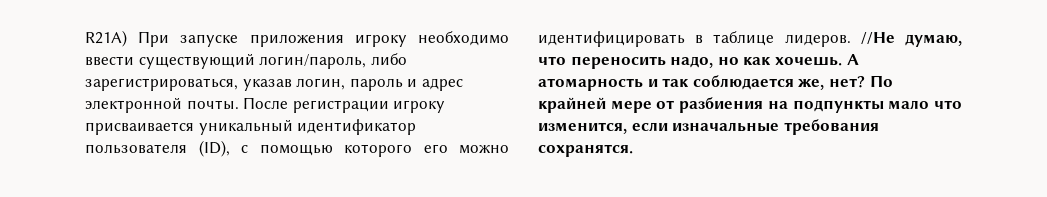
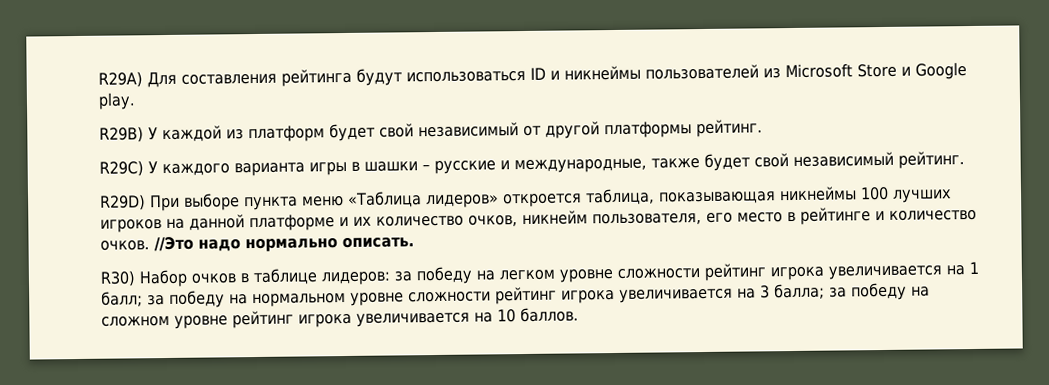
- R21A) При запуске приложения игроку необходимо ввести существующий логин/пароль, либо зарегистрироваться, указав логин, пароль и адрес электронной почты. После регистрации игроку присваивается уникальный идентификатор пользователя (ID), с помощью которого его можно идентифицировать в таблице лидеров. //Не думаю, что переносить надо, но как хочешь. А атомарность и так соблюдается же, нет? По крайней мере от разбиения на подпункты мало что изменится, если изначальные требования сохранятся.
+ R29A) Для составления рейтинга будут использоваться ID и никнеймы пользователей из Microsoft Store и Google play.
+ R29B) У каждой из платформ будет свой независимый от другой платформы рейтинг.
+ R29C) У каждого варианта игры в шашки – русские и международные, также будет свой независимый рейтинг.
+ R29D) При выборе пункта меню «Таблица лидеров» откроется таблица, показывающая никнеймы 100 лучших игроков на данной платформе и их количество очков, никнейм пользователя, его место в рейтинге и количество очков. //Это надо нормально описать.
+ R30) Набор очков в таблице лидеров: за победу на легком уровне сложности рейтинг игрока увеличивается на 1 балл; за победу на нормальном уровне сложности рейтинг игрока увеличивается на 3 балла; за победу на сложном уровне рейтинг игрока увеличивается на 10 баллов.

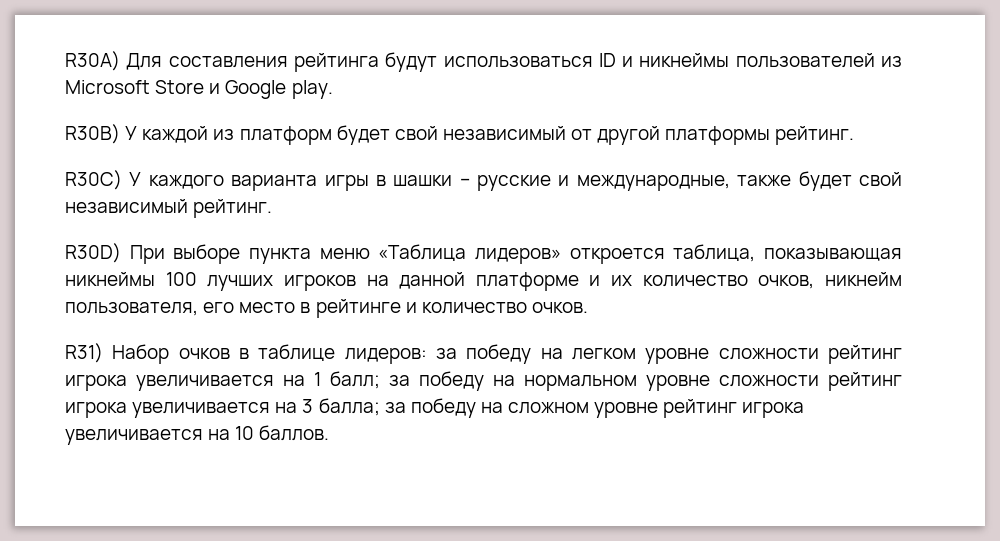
- R29A) Для составления рейтинга будут использоваться ID и никнеймы пользователей из Microsoft Store и Google play.
+ R30A) Для составления рейтинга будут использоваться ID и никнеймы пользователей из Microsoft Store и Google play.
- R29B) У каждой из платформ будет свой независимый от другой платформы рейтинг.
+ R30B) У каждой из платформ будет свой независимый от другой платформы рейтинг.
- R29C) У каждого варианта игры в шашки – русские и международные, также будет свой независимый рейтинг.
+ R30C) У каждого варианта игры в шашки – русские и международные, также будет свой независимый рейтинг.
- R29D) При выборе пункта меню «Таблица лидеров» откроется таблица, показывающая никнеймы 100 лучших игроков на данной платформе и их количество очков, никнейм пользователя, его место в рейтинге и количество очков. //Это надо нормально описать.
- R30) Набор очков в таблице лидеров:
+ R30D) При выборе пункта меню «Таблица лидеров» откроется таблица, показывающая никнеймы 100 лучших игроков на данной платформе и их количество очков, никнейм пользователя, его место в рейтинге и количество очков.
+ R31) Набор очков в таблице лидеров:

